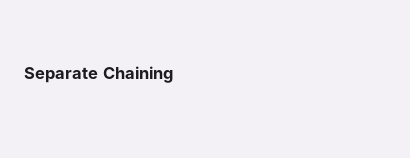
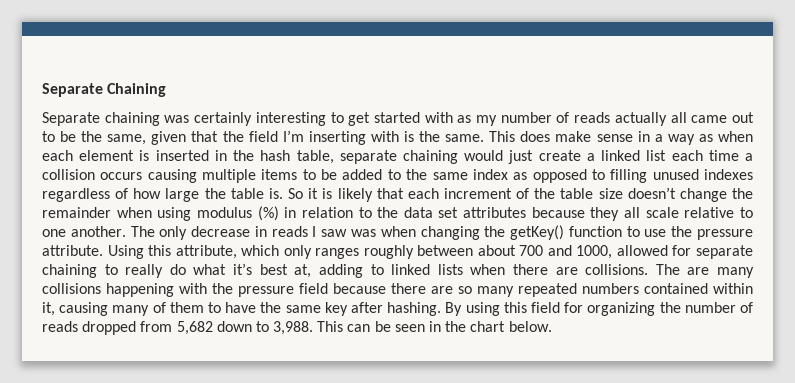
+ Separate chaining was certainly interesting to get started with as my number of reads actually all came out to be the same, given that the field I’m inserting with is the same. This does make sense in a way as when each element is inserted in the hash table, separate chaining would just create a linked list each time a collision occurs causing multiple items to be added to the same index as opposed to filling unused indexes regardless of how large the table is. So it is likely that each increment of the table size doesn’t change the remainder when using modulus (%) in relation to the data set attributes because they all scale relative to one another. The only decrease in reads I saw was when changing the getKey() function to use the pressure attribute. Using this attribute, which only ranges roughly between about 700 and 1000, allowed for separate chaining to really do what it’s best at, adding to linked lists when there are collisions. The are many collisions happening with the pressure field because there are so many repeated numbers contained within it, causing many of them to have the same key after hashing. By using this field for organizing the number of reads dropped from 5,682 down to 3,988. This can be seen in the chart below.

